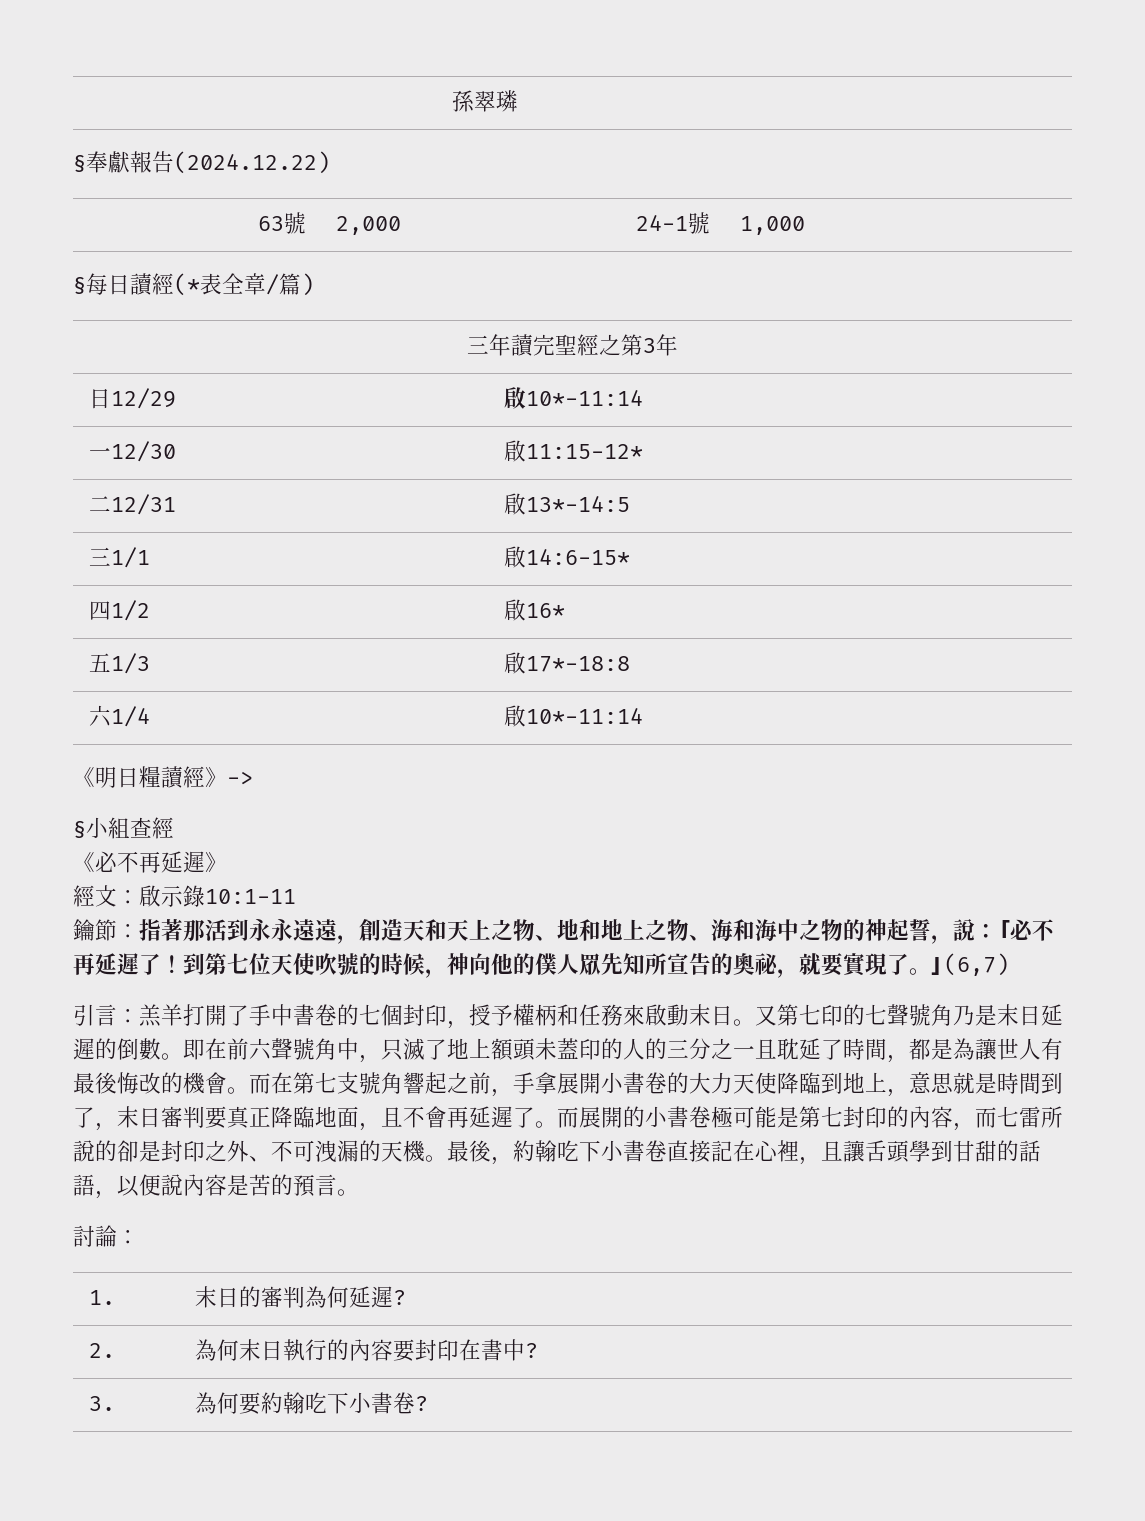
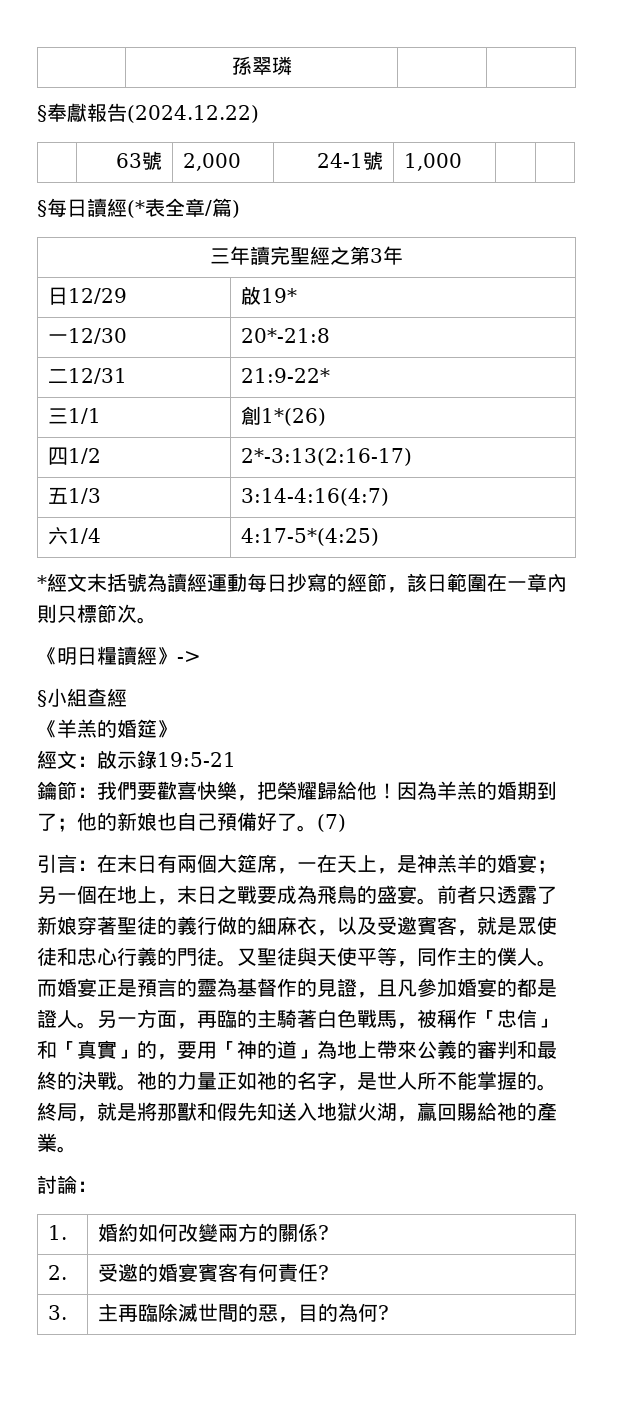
- 日12/29 | 啟10*-11:14
+ 日12/29 | 啟19*
- 一12/30 | 啟11:15-12*
+ 一12/30 | 20*-21:8
- 二12/31 | 啟13*-14:5
+ 二12/31 | 21:9-22*
- 三1/1 | 啟14:6-15*
+ 三1/1 | 創1*(26)
- 四1/2 | 啟16*
+ 四1/2 | 2*-3:13(2:16-17)
- 五1/3 | 啟17*-18:8
+ 五1/3 | 3:14-4:16(4:7)
- 六1/4 | 啟10*-11:14
+ 六1/4 | 4:17-5*(4:25)
+ *經文末括號為讀經運動每日抄寫的經節，該日範圍在一章內則只標節次。
- 《必不再延遲》
+ 《羊羔的婚筵》
- 經文：啟示錄10:1-11
+ 經文：啟示錄19:5-21
- 鑰節：指著那活到永永遠遠，創造天和天上之物、地和地上之物、海和海中之物的神起誓，說：「必不再延遲了！到第七位天使吹號的時候，神向他的僕人眾先知所宣告的奧祕，就要實現了。」(6,7)
- 引言：羔羊打開了手中書卷的七個封印，授予權柄和任務來啟動末日。又第七印的七聲號角乃是末日延遲的倒數。即在前六聲號角中，只滅了地上額頭未蓋印的人的三分之一且耽延了時間，都是為讓世人有最後悔改的機會。而在第七支號角響起之前，手拿展開小書卷的大力天使降臨到地上，意思就是時間到了，末日審判要真正降臨地面，且不會再延遲了。而展開的小書卷極可能是第七封印的內容，而七雷所說的卻是封印之外、不可洩漏的天機。最後，約翰吃下小書卷直接記在心裡，且讓舌頭學到甘甜的話語，以便說內容是苦的預言。
+ 鑰節：我們要歡喜快樂，把榮耀歸給他！因為羊羔的婚期到了；他的新娘也自己預備好了。(7)
+ 引言：在末日有兩個大筵席，一在天上，是神羔羊的婚宴；另一個在地上，末日之戰要成為飛鳥的盛宴。前者只透露了新娘穿著聖徒的義行做的細麻衣，以及受邀賓客，就是眾使徒和忠心行義的門徒。又聖徒與天使平等，同作主的僕人。而婚宴正是預言的靈為基督作的見證，且凡參加婚宴的都是證人。另一方面，再臨的主騎著白色戰馬，被稱作「忠信」和「真實」的，要用「神的道」為地上帶來公義的審判和最終的決戰。祂的力量正如祂的名字，是世人所不能掌握的。終局，就是將那獸和假先知送入地獄火湖，贏回賜給祂的產業。
  討論：
- 1. | 末日的審判為何延遲?
- 2. | 為何末日執行的內容要封印在書中?
- 3. | 為何要約翰吃下小書卷?
+ 1. | 婚約如何改變兩方的關係?
+ 2. | 受邀的婚宴賓客有何責任?
+ 3. | 主再臨除滅世間的惡，目的為何?

